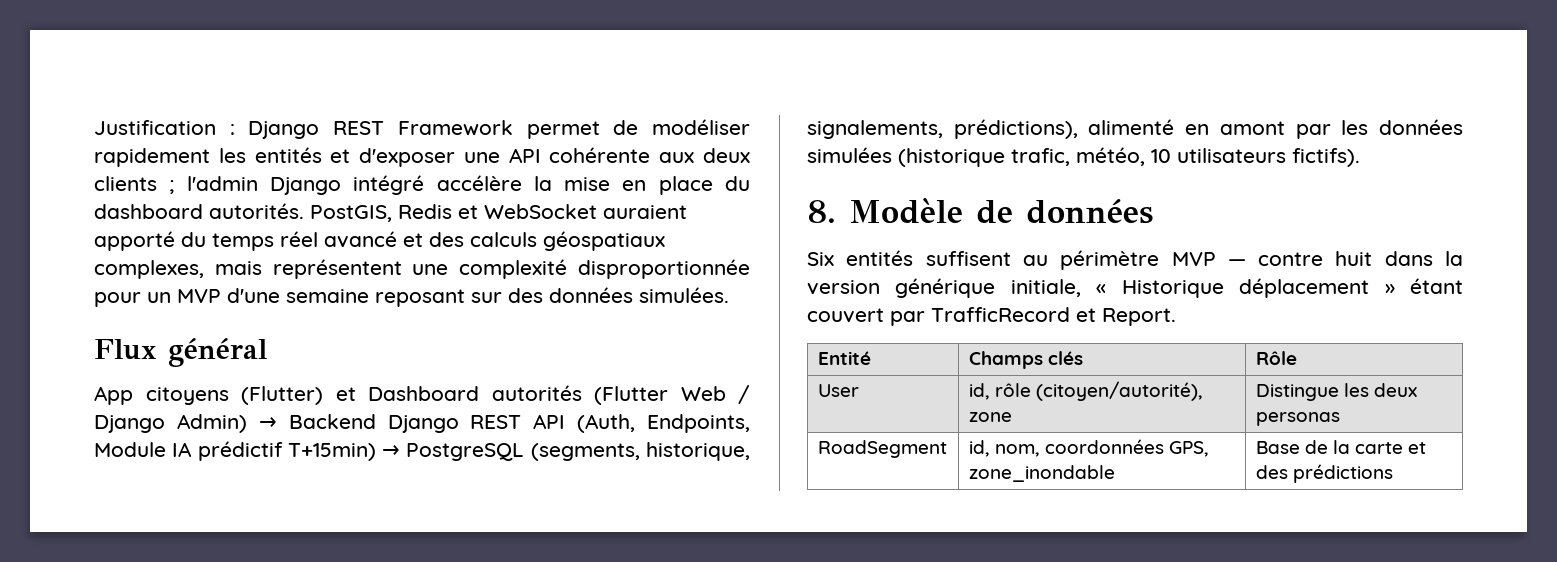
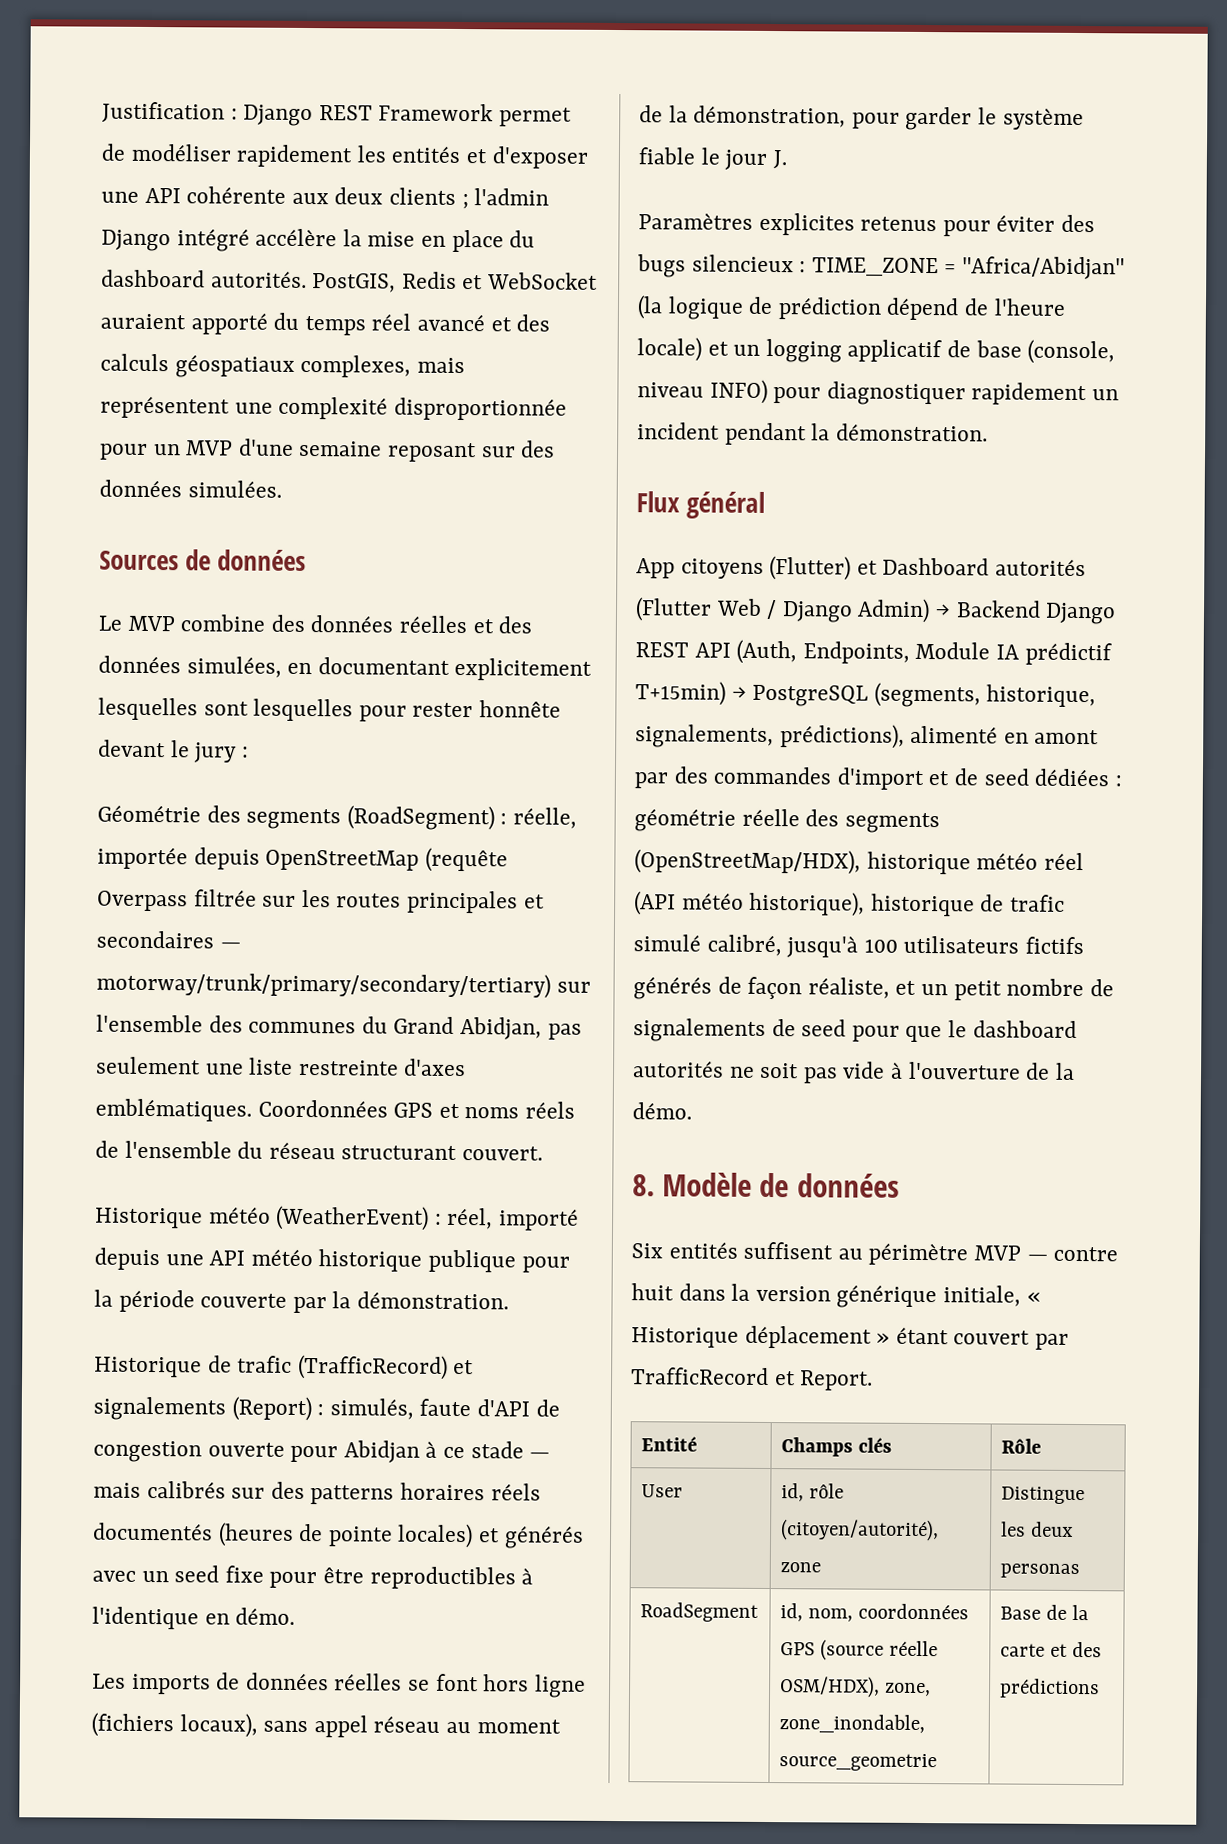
+ Sources de données
+ Le MVP combine des données réelles et des données simulées, en documentant explicitement lesquelles sont lesquelles pour rester honnête devant le jury :
+ Géométrie des segments (RoadSegment) : réelle, importée depuis OpenStreetMap (requête Overpass filtrée sur les routes principales et secondaires — motorway/trunk/primary/secondary/tertiary) sur l'ensemble des communes du Grand Abidjan, pas seulement une liste restreinte d'axes emblématiques. Coordonnées GPS et noms réels de l'ensemble du réseau structurant couvert.
+ Historique météo (WeatherEvent) : réel, importé depuis une API météo historique publique pour la période couverte par la démonstration.
+ Historique de trafic (TrafficRecord) et signalements (Report) : simulés, faute d'API de congestion ouverte pour Abidjan à ce stade — mais calibrés sur des patterns horaires réels documentés (heures de pointe locales) et générés avec un seed fixe pour être reproductibles à l'identique en démo.
+ Les imports de données réelles se font hors ligne (fichiers locaux), sans appel réseau au moment de la démonstration, pour garder le système fiable le jour J.
+ Paramètres explicites retenus pour éviter des bugs silencieux : TIME_ZONE = "Africa/Abidjan" (la logique de prédiction dépend de l'heure locale) et un logging applicatif de base (console, niveau INFO) pour diagnostiquer rapidement un incident pendant la démonstration.
- App citoyens (Flutter) et Dashboard autorités (Flutter Web / Django Admin) → Backend Django REST API (Auth, Endpoints, Module IA prédictif T+15min) → PostgreSQL (segments, historique, signalements, prédictions), alimenté en amont par les données simulées (historique trafic, météo, 10 utilisateurs fictifs).
+ App citoyens (Flutter) et Dashboard autorités (Flutter Web / Django Admin) → Backend Django REST API (Auth, Endpoints, Module IA prédictif T+15min) → PostgreSQL (segments, historique, signalements, prédictions), alimenté en amont par des commandes d'import et de seed dédiées : géométrie réelle des segments (OpenStreetMap/HDX), historique météo réel (API météo historique), historique de trafic simulé calibré, jusqu'à 100 utilisateurs fictifs générés de façon réaliste, et un petit nombre de signalements de seed pour que le dashboard autorités ne soit pas vide à l'ouverture de la démo.
- RoadSegment | id, nom, coordonnées GPS, zone_inondable | Base de la carte et des prédictions
+ RoadSegment | id, nom, coordonnées GPS (source réelle OSM/HDX), zone, zone_inondable, source_geometrie | Base de la carte et des prédictions

